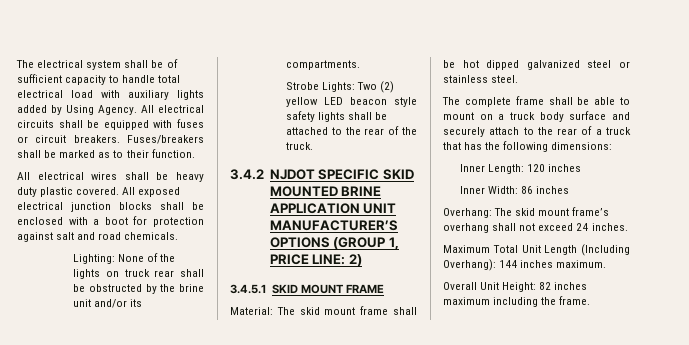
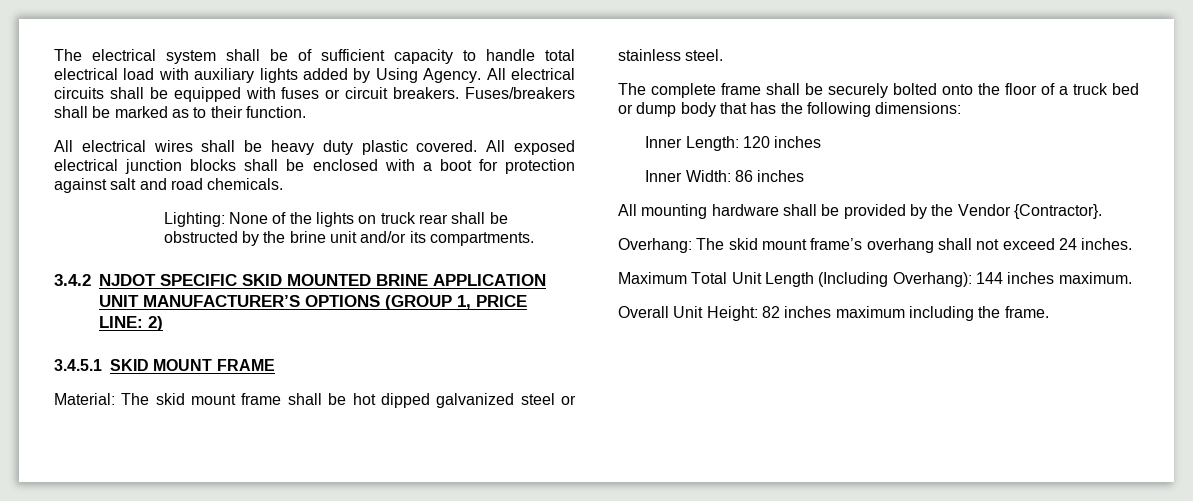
- Strobe Lights: Two (2) yellow LED beacon style safety lights shall be attached to the rear of the truck.
- The complete frame shall be able to mount on a truck body surface and securely attach to the rear of a truck that has the following dimensions:
+ The complete frame shall be securely bolted onto the floor of a truck bed or dump body that has the following dimensions:
+ All mounting hardware shall be provided by the Vendor {Contractor}.

